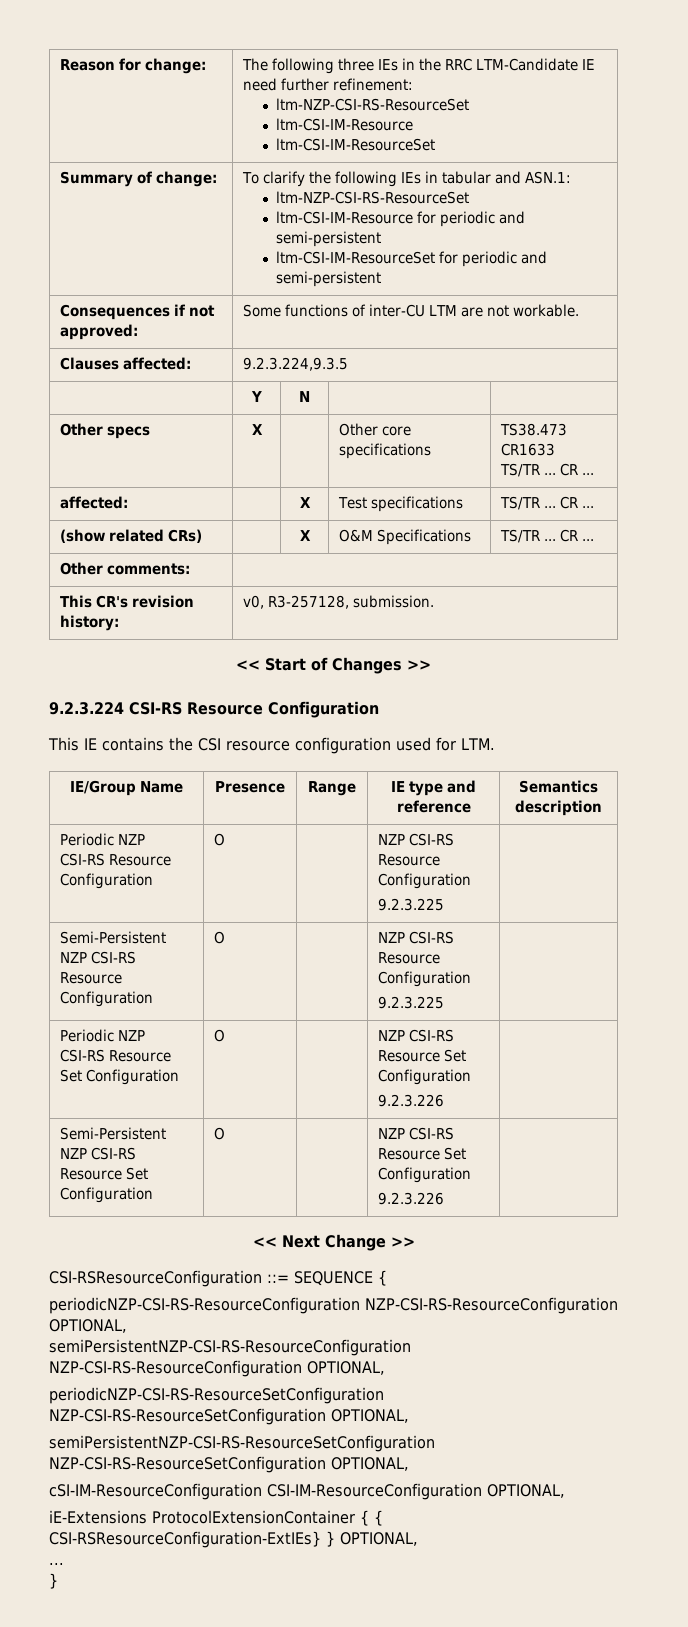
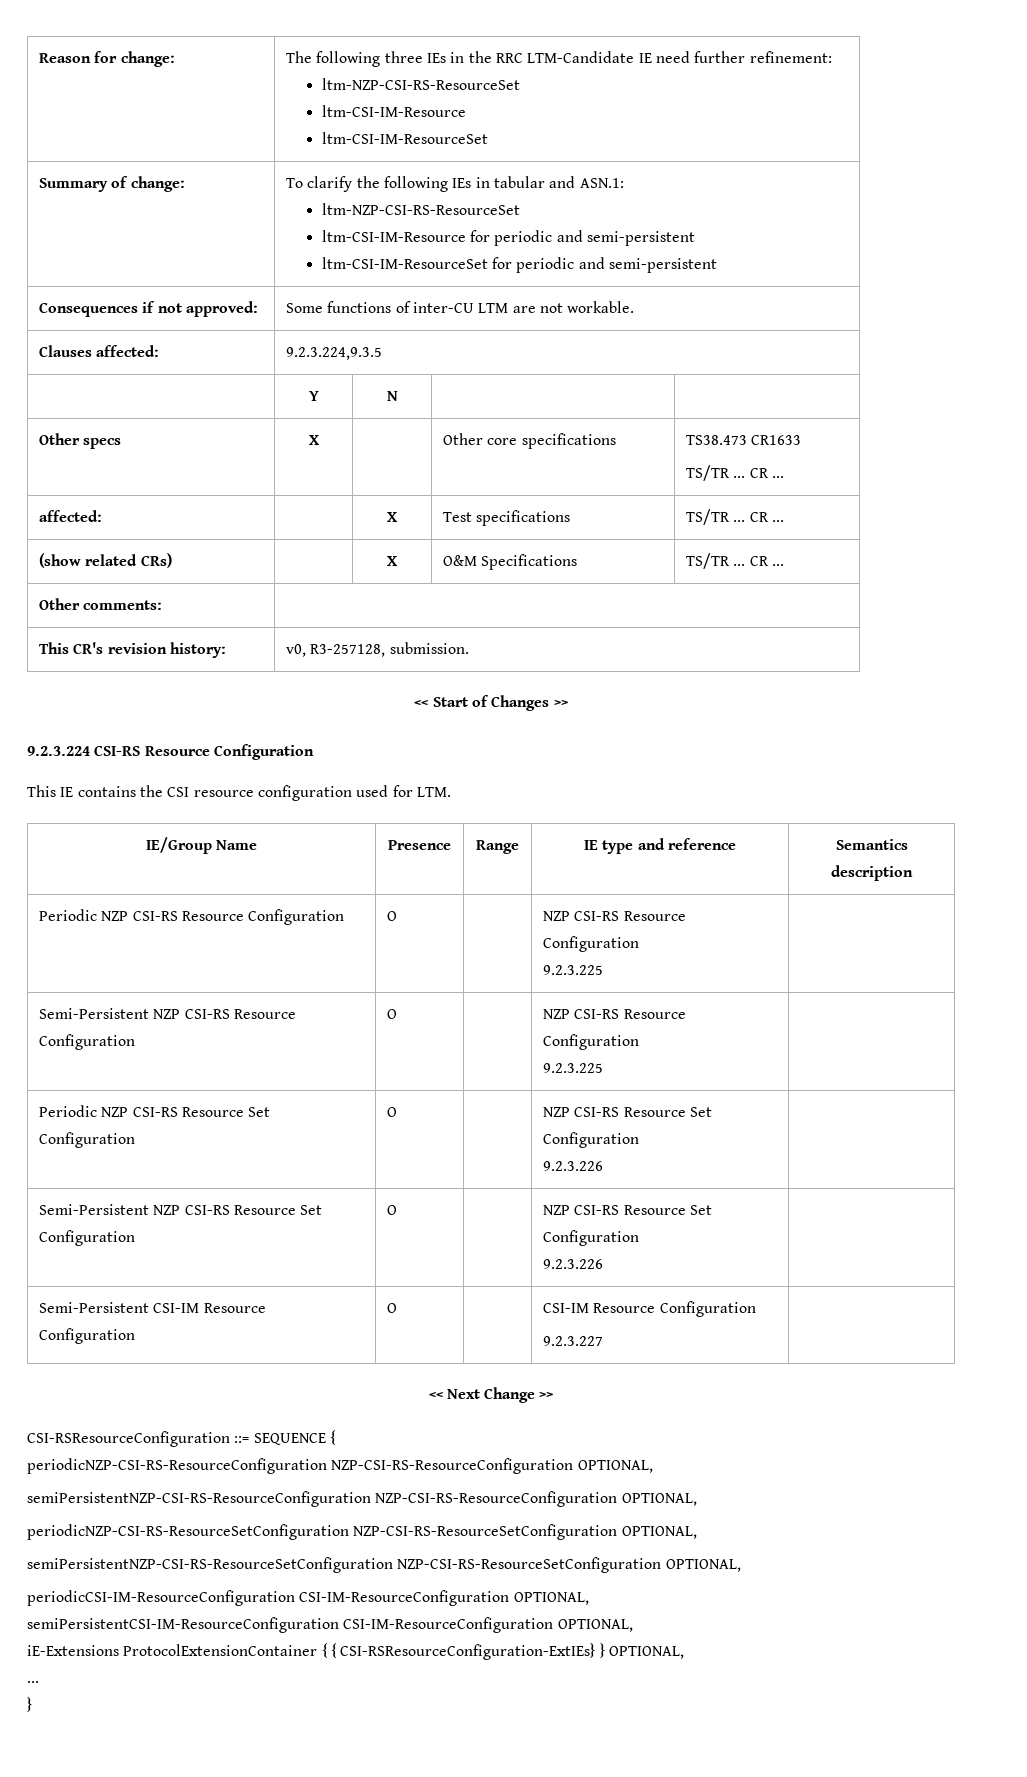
+ Semi-Persistent CSI-IM Resource Configuration | O | | CSI-IM Resource Configuration
+ 9.2.3.227 |
- cSI-IM-ResourceConfiguration CSI-IM-ResourceConfiguration OPTIONAL,
+ periodicCSI-IM-ResourceConfiguration CSI-IM-ResourceConfiguration OPTIONAL,
+ semiPersistentCSI-IM-ResourceConfiguration CSI-IM-ResourceConfiguration OPTIONAL,

